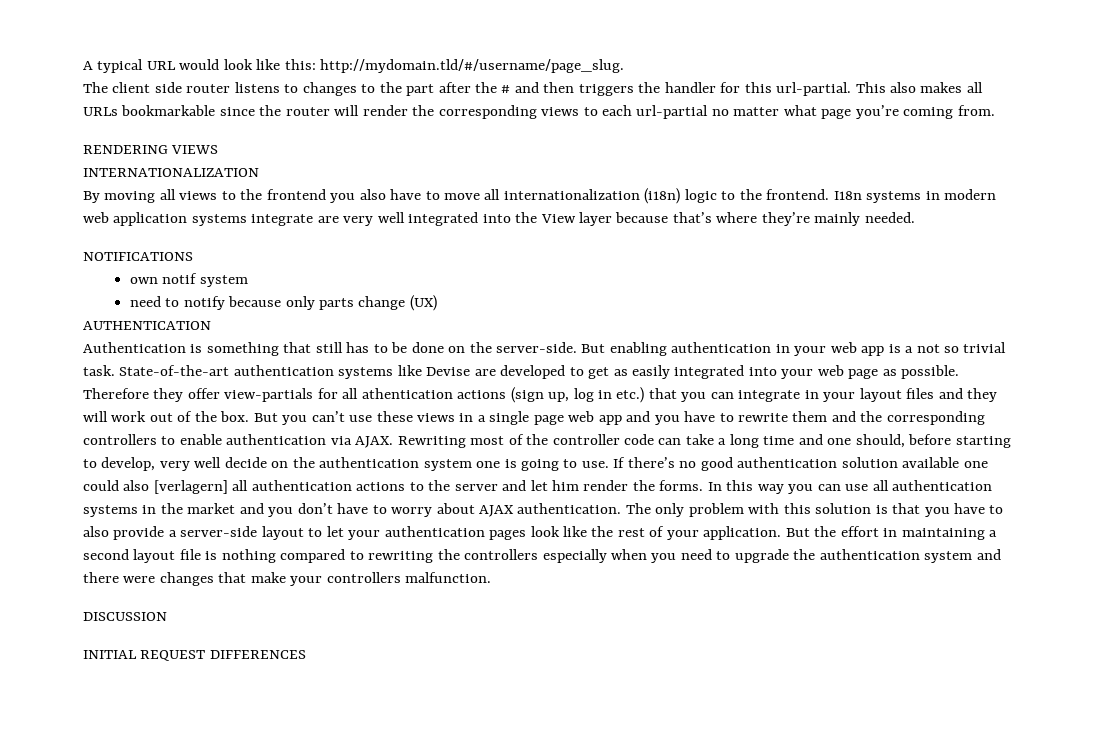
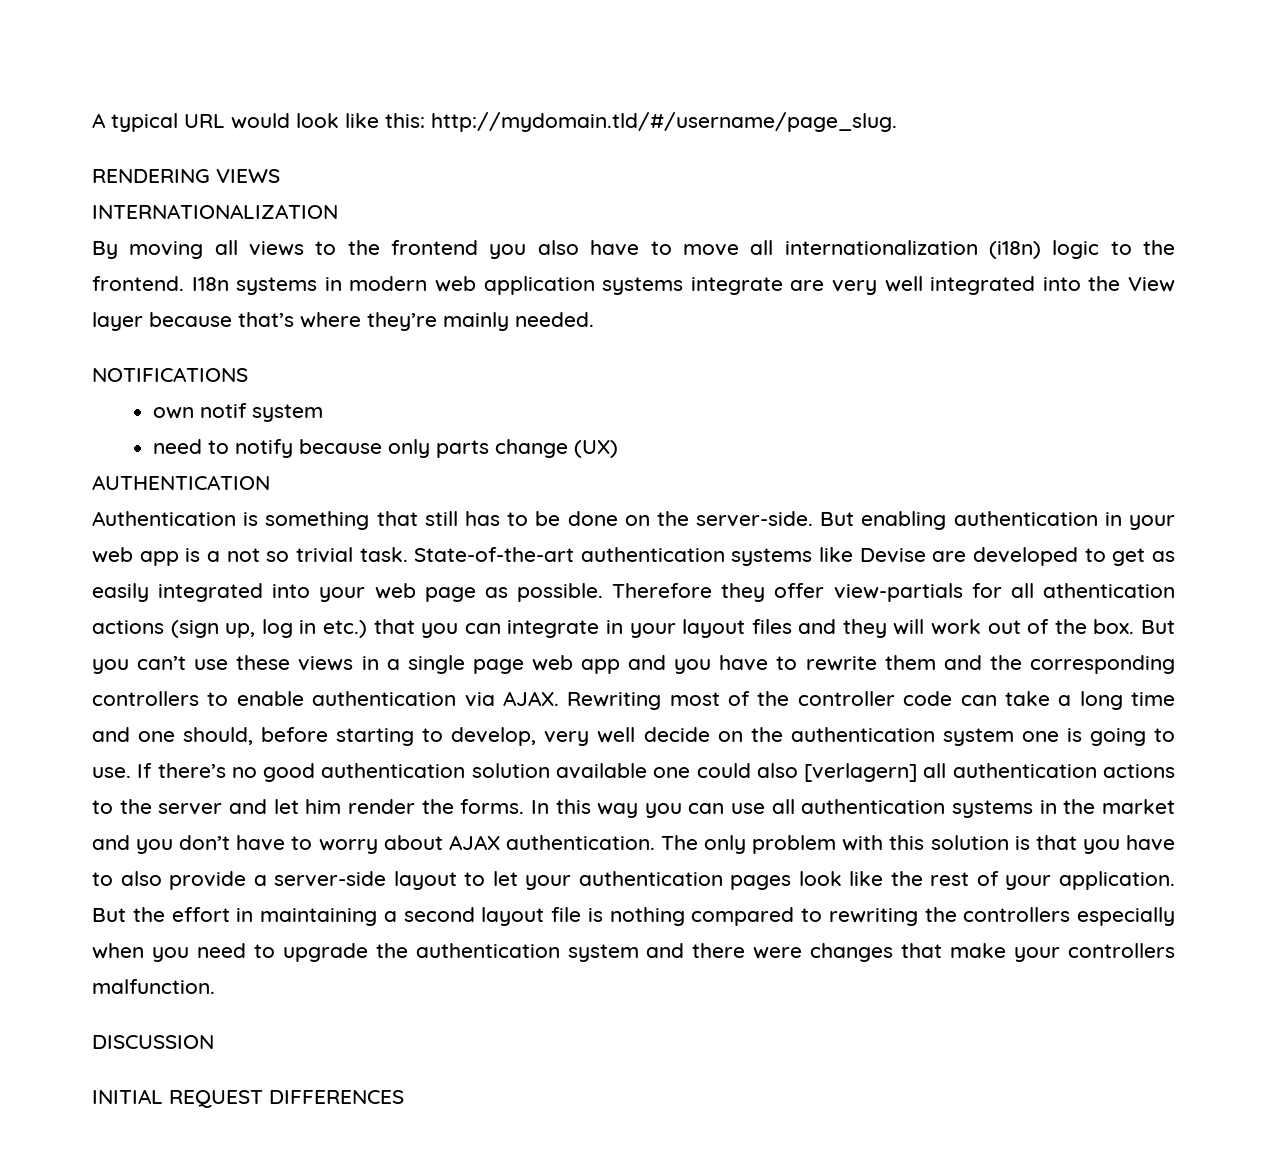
- The client side router listens to changes to the part after the # and then triggers the handler for this url-partial. This also makes all URLs bookmarkable since the router will render the corresponding views to each url-partial no matter what page you’re coming from.

